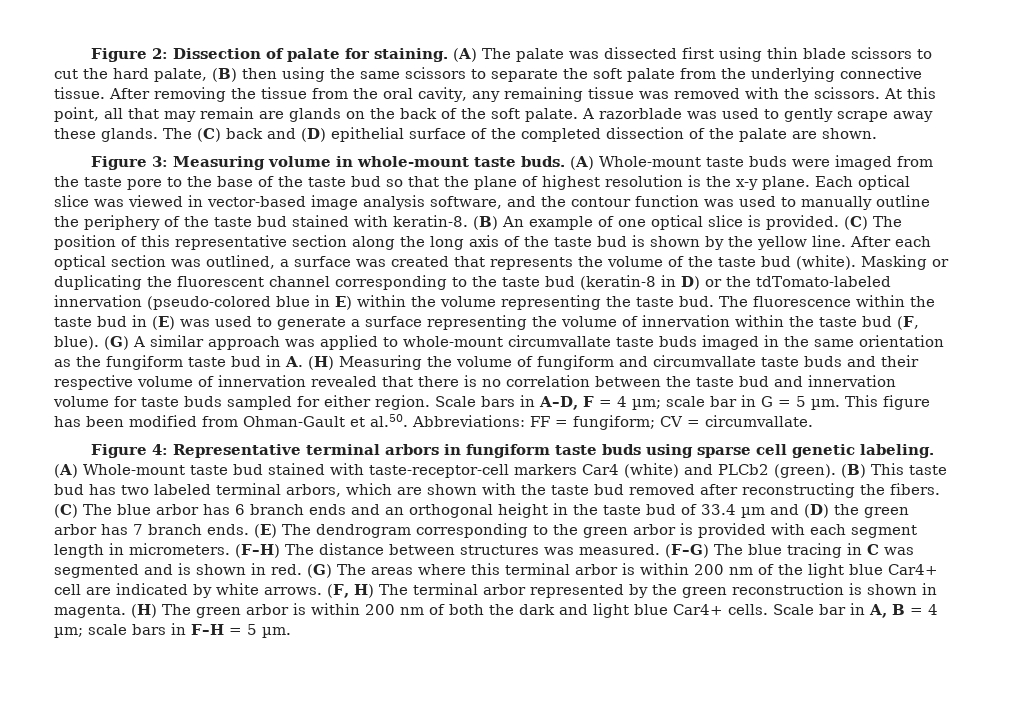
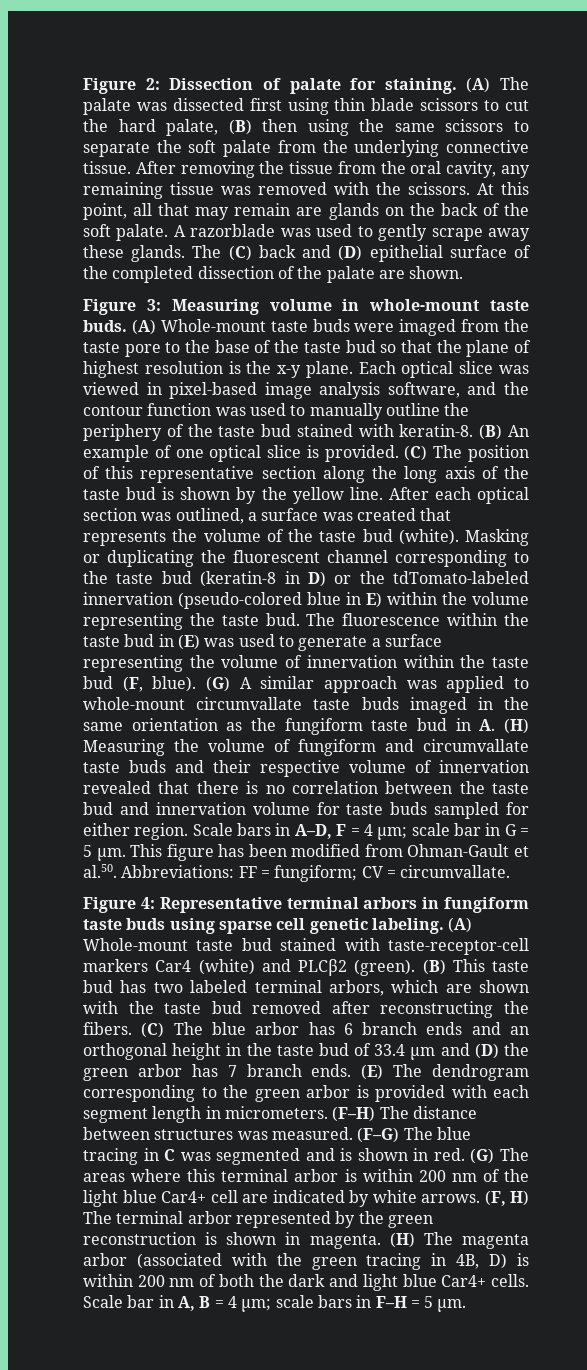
- Each optical slice was viewed in vector-based image analysis software, and the contour function was used to manually outline the periphery of the taste bud stained with keratin-8.
+ Each optical slice was viewed in pixel-based image analysis software, and the contour function was used to manually outline the periphery of the taste bud stained with keratin-8.
- (A) Whole-mount taste bud stained with taste-receptor-cell markers Car4 (white) and PLCb2 (green).
+ (A) Whole-mount taste bud stained with taste-receptor-cell markers Car4 (white) and PLCβ2 (green).
- (H) The green arbor is within 200 nm of both the dark and light blue Car4+ cells.
+ (H) The magenta arbor (associated with the green tracing in 4B, D) is within 200 nm of both the dark and light blue Car4+ cells.

